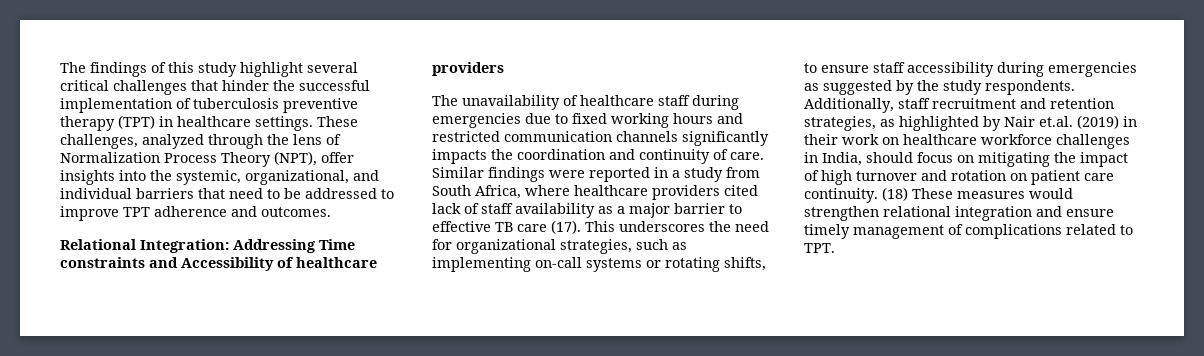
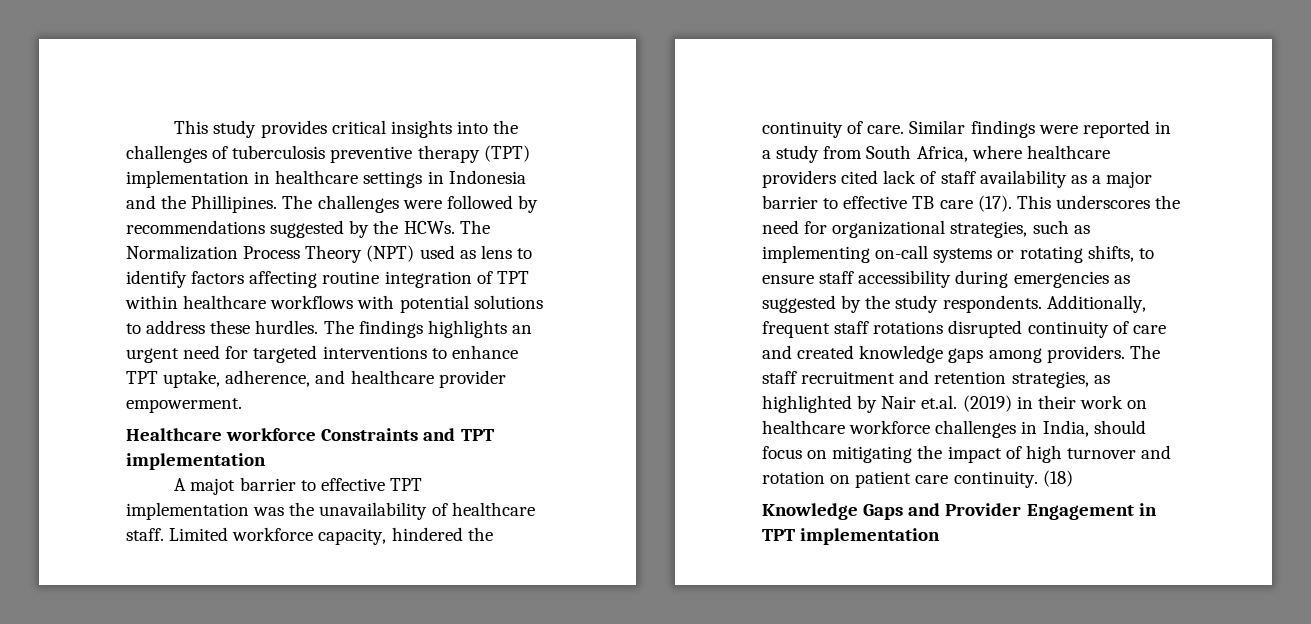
- The findings of this study highlight several critical challenges that hinder the successful implementation of tuberculosis preventive therapy (TPT) in healthcare settings. These challenges, analyzed through the lens of Normalization Process Theory (NPT), offer insights into the systemic, organizational, and individual barriers that need to be addressed to improve TPT adherence and outcomes.
- Relational Integration: Addressing Time constraints and Accessibility of healthcare providers
- The unavailability of healthcare staff during emergencies due to fixed working hours and restricted communication channels significantly impacts the coordination and continuity of care.
+ This study provides critical insights into the challenges of tuberculosis preventive therapy (TPT) implementation in healthcare settings in Indonesia and the Phillipines. The challenges were followed by recommendations suggested by the HCWs. The Normalization Process Theory (NPT) used as lens to identify factors affecting routine integration of TPT within healthcare workflows with potential solutions to address these hurdles. The findings highlights an urgent need for targeted interventions to enhance TPT uptake, adherence, and healthcare provider empowerment.
+ Healthcare workforce Constraints and TPT implementation
+ A majot barrier to effective TPT implementation was the unavailability of healthcare staff. Limited workforce capacity, hindered the continuity of care.
- Additionally, staff recruitment and retention strategies, as highlighted by Nair et.al. (2019) in their work on healthcare workforce challenges in India, should focus on mitigating the impact of high turnover and rotation on patient care continuity.
+ Additionally, frequent staff rotations disrupted continuity of care and created knowledge gaps among providers. The staff recruitment and retention strategies, as highlighted by Nair et.al. (2019) in their work on healthcare workforce challenges in India, should focus on mitigating the impact of high turnover and rotation on patient care continuity.
- (18) These measures would strengthen relational integration and ensure timely management of complications related to TPT.
+ (18)
+ Knowledge Gaps and Provider Engagement in TPT implementation

